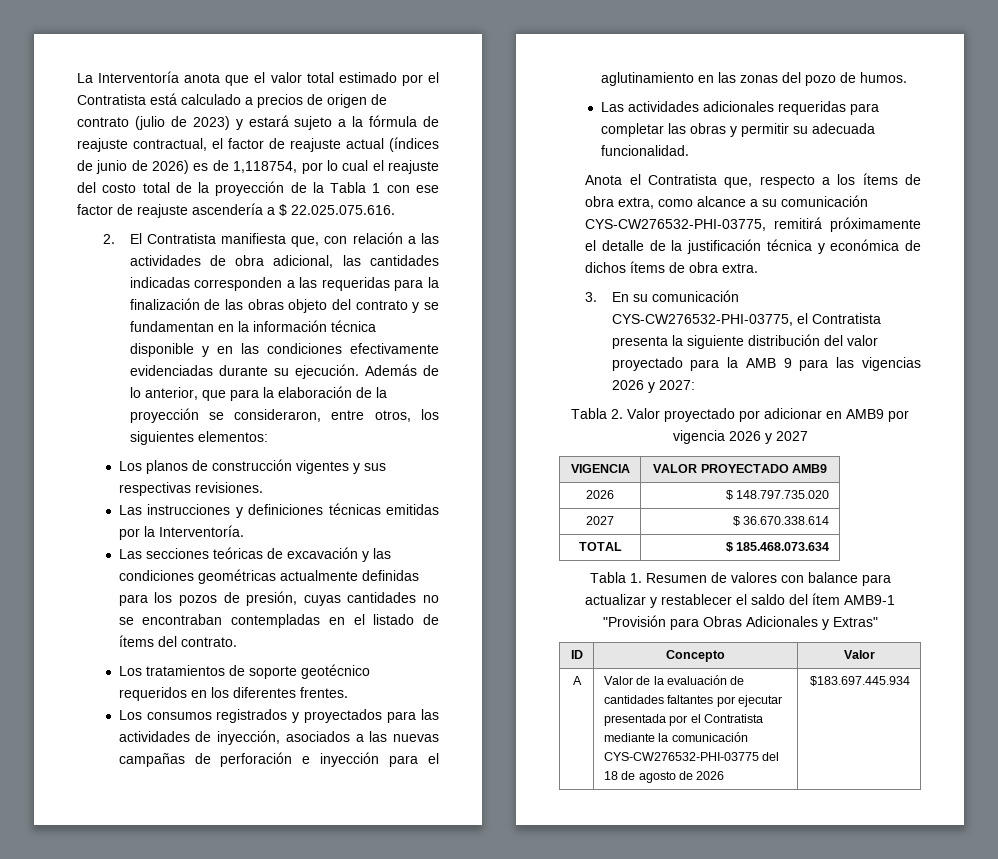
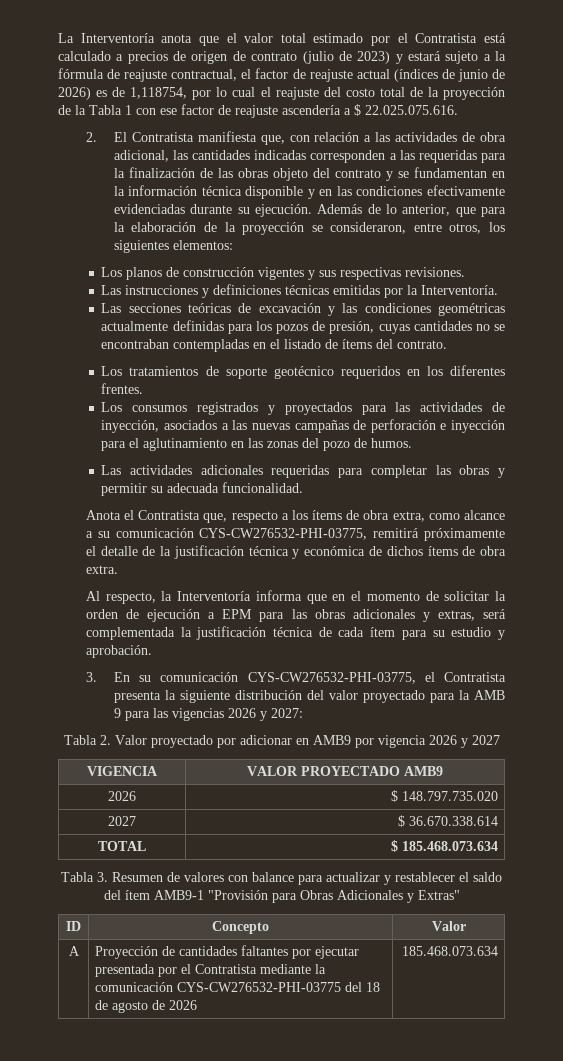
+ Al respecto, la Interventoría informa que en el momento de solicitar la orden de ejecución a EPM para las obras adicionales y extras, será complementada la justificación técnica de cada ítem para su estudio y aprobación.
- Tabla 1. Resumen de valores con balance para actualizar y restablecer el saldo del ítem AMB9-1 "Provisión para Obras Adicionales y Extras"
+ Tabla 3. Resumen de valores con balance para actualizar y restablecer el saldo del ítem AMB9-1 "Provisión para Obras Adicionales y Extras"
- A | Valor de la evaluación de cantidades faltantes por ejecutar presentada por el Contratista mediante la comunicación CYS-CW276532-PHI-03775 del 18 de agosto de 2026 | $183.697.445.934
+ A | Proyección de cantidades faltantes por ejecutar presentada por el Contratista mediante la comunicación CYS-CW276532-PHI-03775 del 18 de agosto de 2026 | 185.468.073.634

